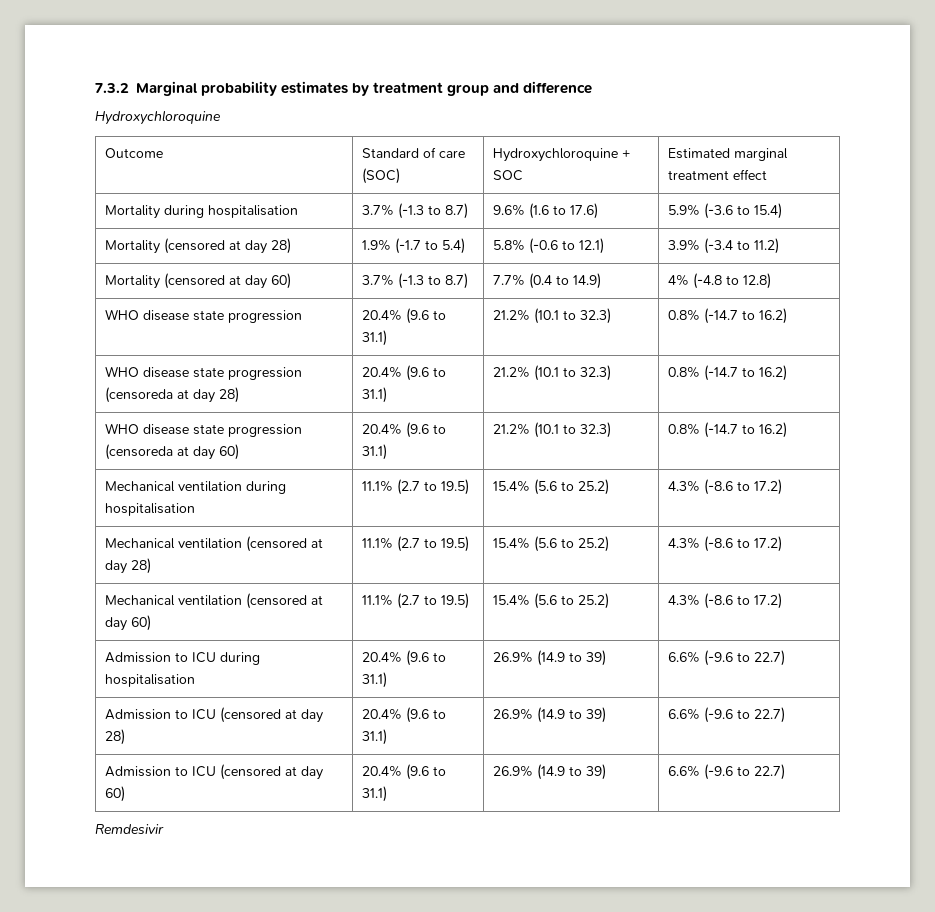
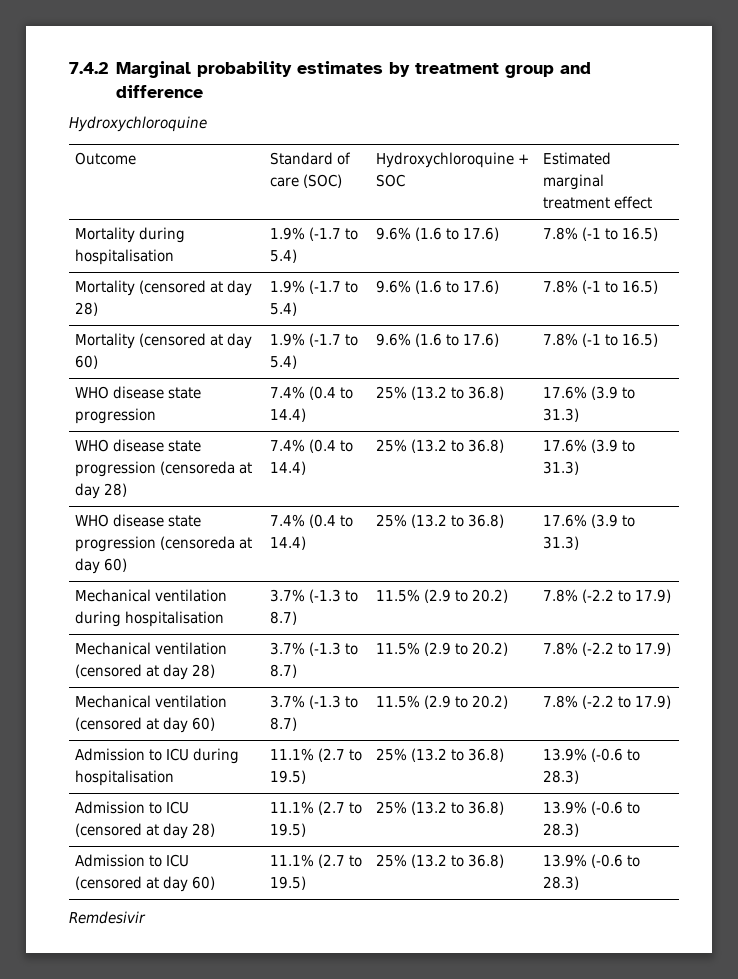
- 7.3.2 Marginal probability estimates by treatment group and difference
+ 7.4.2 Marginal probability estimates by treatment group and difference
- Mortality during hospitalisation | 3.7% (-1.3 to 8.7) | 9.6% (1.6 to 17.6) | 5.9% (-3.6 to 15.4)
+ Mortality during hospitalisation | 1.9% (-1.7 to 5.4) | 9.6% (1.6 to 17.6) | 7.8% (-1 to 16.5)
- Mortality (censored at day 28) | 1.9% (-1.7 to 5.4) | 5.8% (-0.6 to 12.1) | 3.9% (-3.4 to 11.2)
+ Mortality (censored at day 28) | 1.9% (-1.7 to 5.4) | 9.6% (1.6 to 17.6) | 7.8% (-1 to 16.5)
- Mortality (censored at day 60) | 3.7% (-1.3 to 8.7) | 7.7% (0.4 to 14.9) | 4% (-4.8 to 12.8)
- WHO disease state progression | 20.4% (9.6 to 31.1) | 21.2% (10.1 to 32.3) | 0.8% (-14.7 to 16.2)
- WHO disease state progression (censoreda at day 28) | 20.4% (9.6 to 31.1) | 21.2% (10.1 to 32.3) | 0.8% (-14.7 to 16.2)
- WHO disease state progression (censoreda at day 60) | 20.4% (9.6 to 31.1) | 21.2% (10.1 to 32.3) | 0.8% (-14.7 to 16.2)
- Mechanical ventilation during hospitalisation | 11.1% (2.7 to 19.5) | 15.4% (5.6 to 25.2) | 4.3% (-8.6 to 17.2)
- Mechanical ventilation (censored at day 28) | 11.1% (2.7 to 19.5) | 15.4% (5.6 to 25.2) | 4.3% (-8.6 to 17.2)
- Mechanical ventilation (censored at day 60) | 11.1% (2.7 to 19.5) | 15.4% (5.6 to 25.2) | 4.3% (-8.6 to 17.2)
- Admission to ICU during hospitalisation | 20.4% (9.6 to 31.1) | 26.9% (14.9 to 39) | 6.6% (-9.6 to 22.7)
- Admission to ICU (censored at day 28) | 20.4% (9.6 to 31.1) | 26.9% (14.9 to 39) | 6.6% (-9.6 to 22.7)
- Admission to ICU (censored at day 60) | 20.4% (9.6 to 31.1) | 26.9% (14.9 to 39) | 6.6% (-9.6 to 22.7)
+ Mortality (censored at day 60) | 1.9% (-1.7 to 5.4) | 9.6% (1.6 to 17.6) | 7.8% (-1 to 16.5)
+ WHO disease state progression | 7.4% (0.4 to 14.4) | 25% (13.2 to 36.8) | 17.6% (3.9 to 31.3)
+ WHO disease state progression (censoreda at day 28) | 7.4% (0.4 to 14.4) | 25% (13.2 to 36.8) | 17.6% (3.9 to 31.3)
+ WHO disease state progression (censoreda at day 60) | 7.4% (0.4 to 14.4) | 25% (13.2 to 36.8) | 17.6% (3.9 to 31.3)
+ Mechanical ventilation during hospitalisation | 3.7% (-1.3 to 8.7) | 11.5% (2.9 to 20.2) | 7.8% (-2.2 to 17.9)
+ Mechanical ventilation (censored at day 28) | 3.7% (-1.3 to 8.7) | 11.5% (2.9 to 20.2) | 7.8% (-2.2 to 17.9)
+ Mechanical ventilation (censored at day 60) | 3.7% (-1.3 to 8.7) | 11.5% (2.9 to 20.2) | 7.8% (-2.2 to 17.9)
+ Admission to ICU during hospitalisation | 11.1% (2.7 to 19.5) | 25% (13.2 to 36.8) | 13.9% (-0.6 to 28.3)
+ Admission to ICU (censored at day 28) | 11.1% (2.7 to 19.5) | 25% (13.2 to 36.8) | 13.9% (-0.6 to 28.3)
+ Admission to ICU (censored at day 60) | 11.1% (2.7 to 19.5) | 25% (13.2 to 36.8) | 13.9% (-0.6 to 28.3)

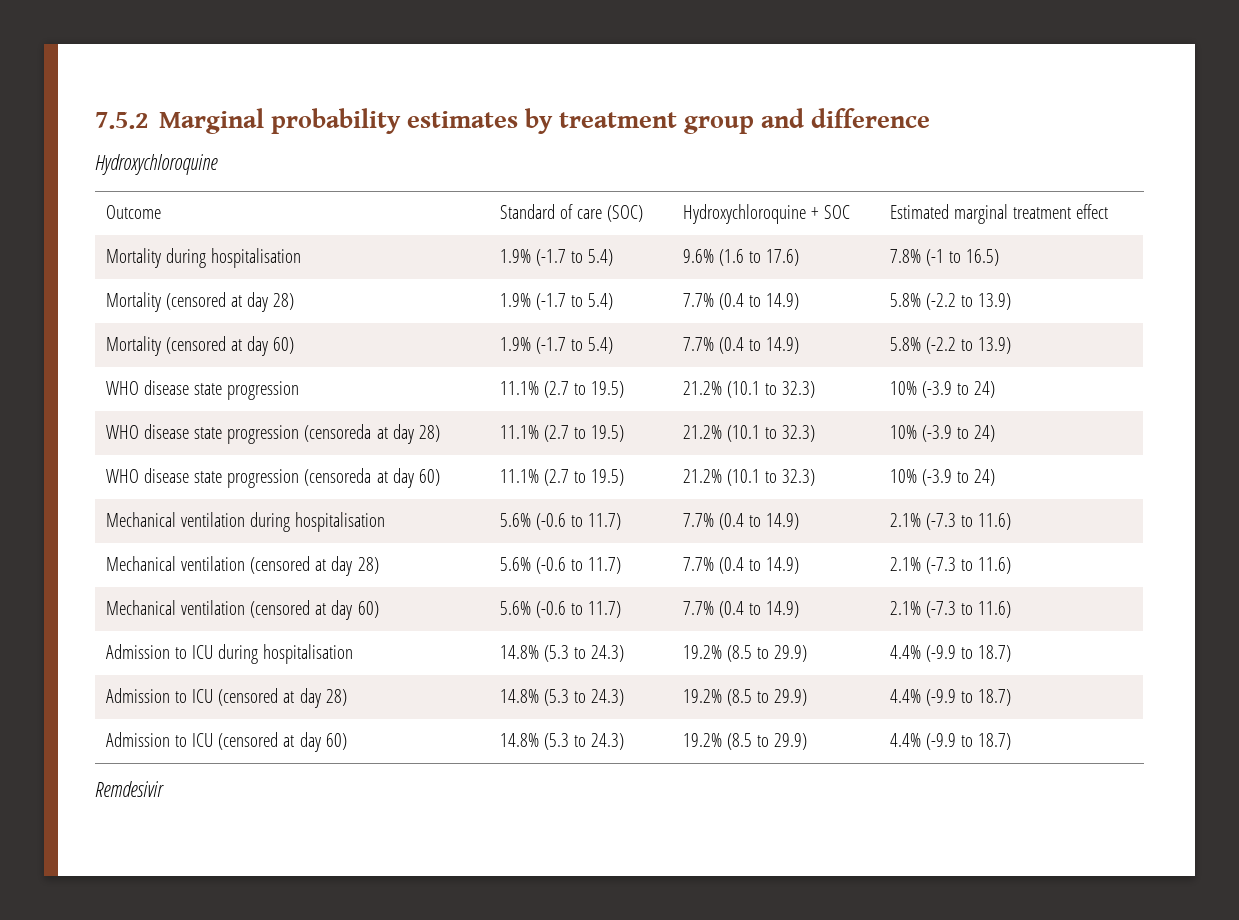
- 7.4.2 Marginal probability estimates by treatment group and difference
+ 7.5.2 Marginal probability estimates by treatment group and difference
- Mortality (censored at day 28) | 1.9% (-1.7 to 5.4) | 9.6% (1.6 to 17.6) | 7.8% (-1 to 16.5)
+ Mortality (censored at day 28) | 1.9% (-1.7 to 5.4) | 7.7% (0.4 to 14.9) | 5.8% (-2.2 to 13.9)
- Mortality (censored at day 60) | 1.9% (-1.7 to 5.4) | 9.6% (1.6 to 17.6) | 7.8% (-1 to 16.5)
- WHO disease state progression | 7.4% (0.4 to 14.4) | 25% (13.2 to 36.8) | 17.6% (3.9 to 31.3)
+ Mortality (censored at day 60) | 1.9% (-1.7 to 5.4) | 7.7% (0.4 to 14.9) | 5.8% (-2.2 to 13.9)
+ WHO disease state progression | 11.1% (2.7 to 19.5) | 21.2% (10.1 to 32.3) | 10% (-3.9 to 24)
- WHO disease state progression (censoreda at day 28) | 7.4% (0.4 to 14.4) | 25% (13.2 to 36.8) | 17.6% (3.9 to 31.3)
+ WHO disease state progression (censoreda at day 28) | 11.1% (2.7 to 19.5) | 21.2% (10.1 to 32.3) | 10% (-3.9 to 24)
- WHO disease state progression (censoreda at day 60) | 7.4% (0.4 to 14.4) | 25% (13.2 to 36.8) | 17.6% (3.9 to 31.3)
- Mechanical ventilation during hospitalisation | 3.7% (-1.3 to 8.7) | 11.5% (2.9 to 20.2) | 7.8% (-2.2 to 17.9)
+ WHO disease state progression (censoreda at day 60) | 11.1% (2.7 to 19.5) | 21.2% (10.1 to 32.3) | 10% (-3.9 to 24)
+ Mechanical ventilation during hospitalisation | 5.6% (-0.6 to 11.7) | 7.7% (0.4 to 14.9) | 2.1% (-7.3 to 11.6)
- Mechanical ventilation (censored at day 28) | 3.7% (-1.3 to 8.7) | 11.5% (2.9 to 20.2) | 7.8% (-2.2 to 17.9)
+ Mechanical ventilation (censored at day 28) | 5.6% (-0.6 to 11.7) | 7.7% (0.4 to 14.9) | 2.1% (-7.3 to 11.6)
- Mechanical ventilation (censored at day 60) | 3.7% (-1.3 to 8.7) | 11.5% (2.9 to 20.2) | 7.8% (-2.2 to 17.9)
+ Mechanical ventilation (censored at day 60) | 5.6% (-0.6 to 11.7) | 7.7% (0.4 to 14.9) | 2.1% (-7.3 to 11.6)
- Admission to ICU during hospitalisation | 11.1% (2.7 to 19.5) | 25% (13.2 to 36.8) | 13.9% (-0.6 to 28.3)
+ Admission to ICU during hospitalisation | 14.8% (5.3 to 24.3) | 19.2% (8.5 to 29.9) | 4.4% (-9.9 to 18.7)
- Admission to ICU (censored at day 28) | 11.1% (2.7 to 19.5) | 25% (13.2 to 36.8) | 13.9% (-0.6 to 28.3)
+ Admission to ICU (censored at day 28) | 14.8% (5.3 to 24.3) | 19.2% (8.5 to 29.9) | 4.4% (-9.9 to 18.7)
- Admission to ICU (censored at day 60) | 11.1% (2.7 to 19.5) | 25% (13.2 to 36.8) | 13.9% (-0.6 to 28.3)
+ Admission to ICU (censored at day 60) | 14.8% (5.3 to 24.3) | 19.2% (8.5 to 29.9) | 4.4% (-9.9 to 18.7)

